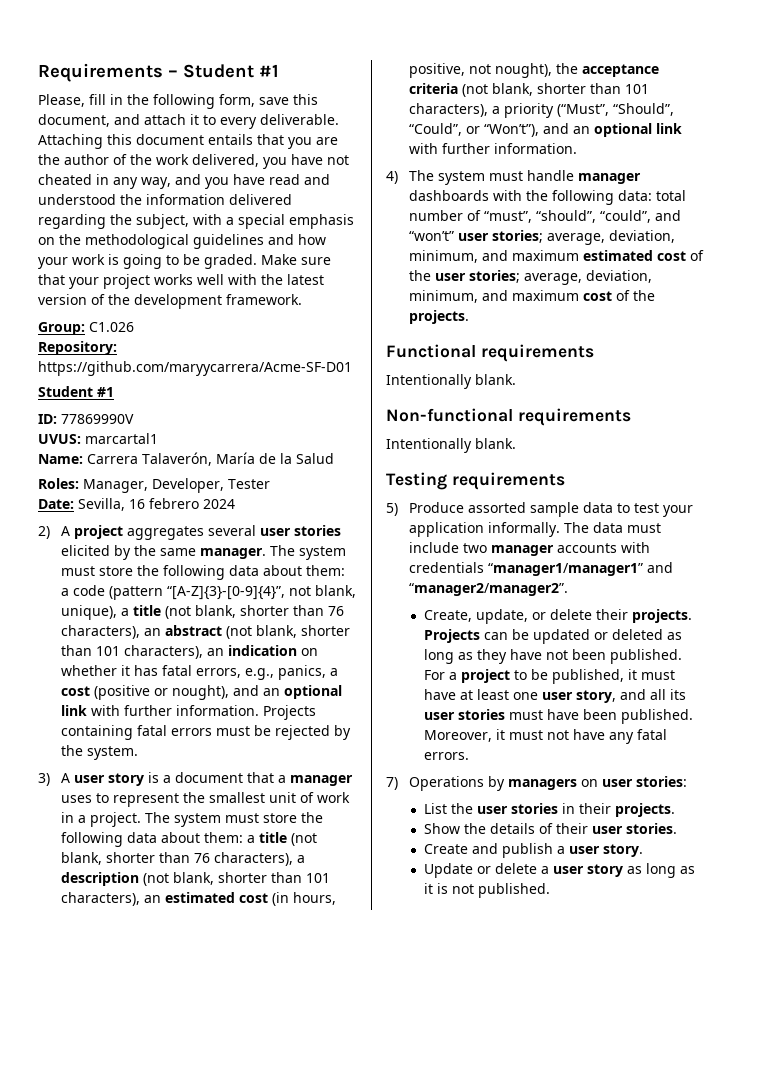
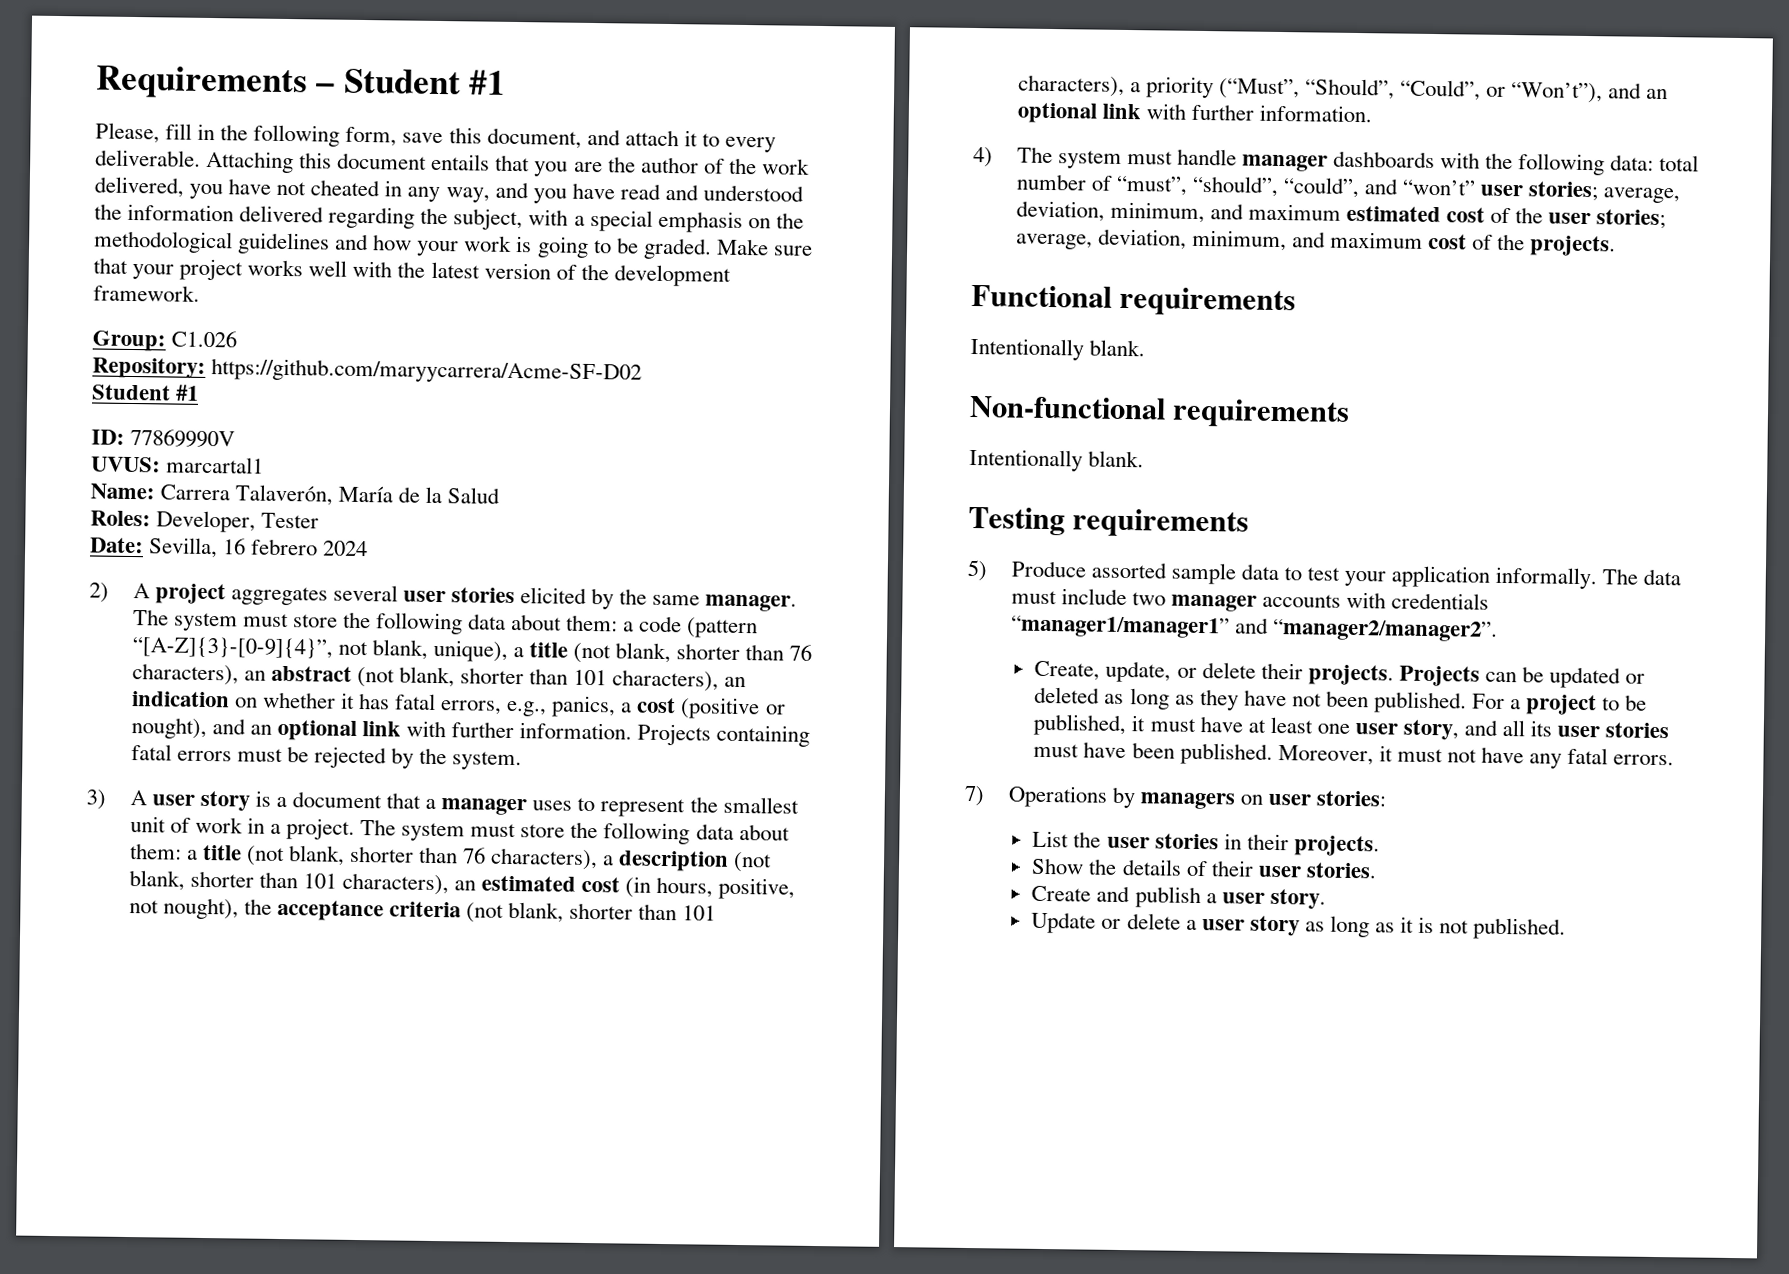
- Repository: https://github.com/maryycarrera/Acme-SF-D01
+ Repository: https://github.com/maryycarrera/Acme-SF-D02
- Roles: Manager, Developer, Tester
+ Roles: Developer, Tester

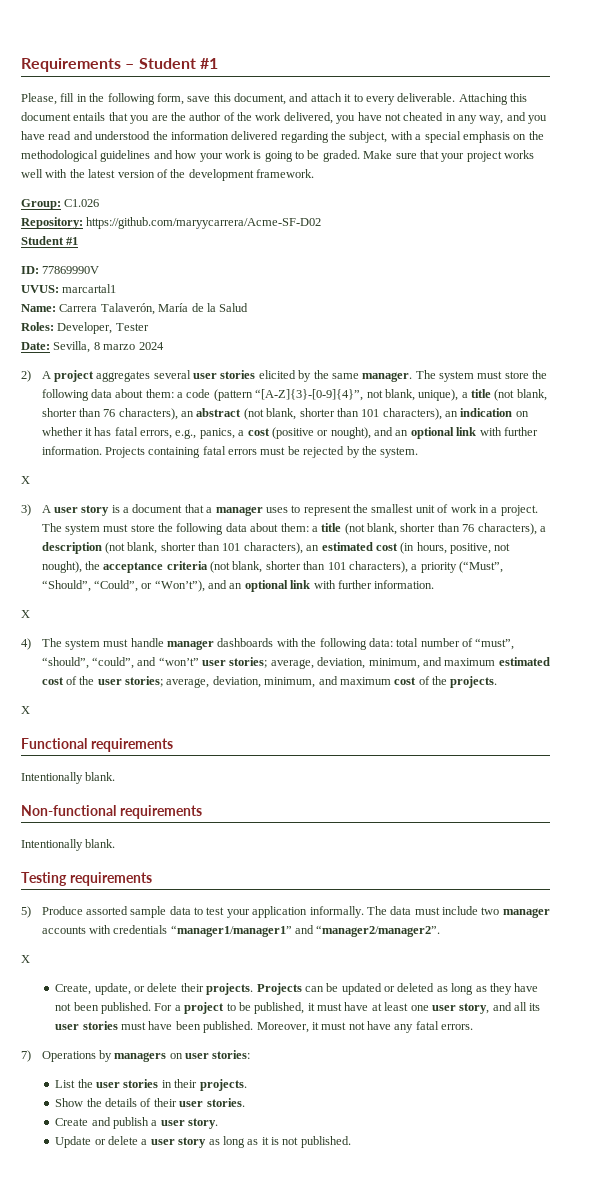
- Date: Sevilla, 16 febrero 2024
+ Date: Sevilla, 8 marzo 2024
  Projects containing fatal errors must be rejected by the system.
+ X
  The system must store the following data about them: a title (not blank, shorter than 76 characters), a description (not blank, shorter than 101 characters), an estimated cost (in hours, positive, not nought), the acceptance criteria (not blank, shorter than 101 characters), a priority (“Must”, “Should”, “Could”, or “Won’t”), and an optional link with further information.
+ X
  4) The system must handle manager dashboards with the following data: total number of “must”, “should”, “could”, and “won’t” user stories; average, deviation, minimum, and maximum estimated cost of the user stories; average, deviation, minimum, and maximum cost of the projects.
+ X
  The data must include two manager accounts with credentials “manager1/manager1” and “manager2/manager2”.
+ X

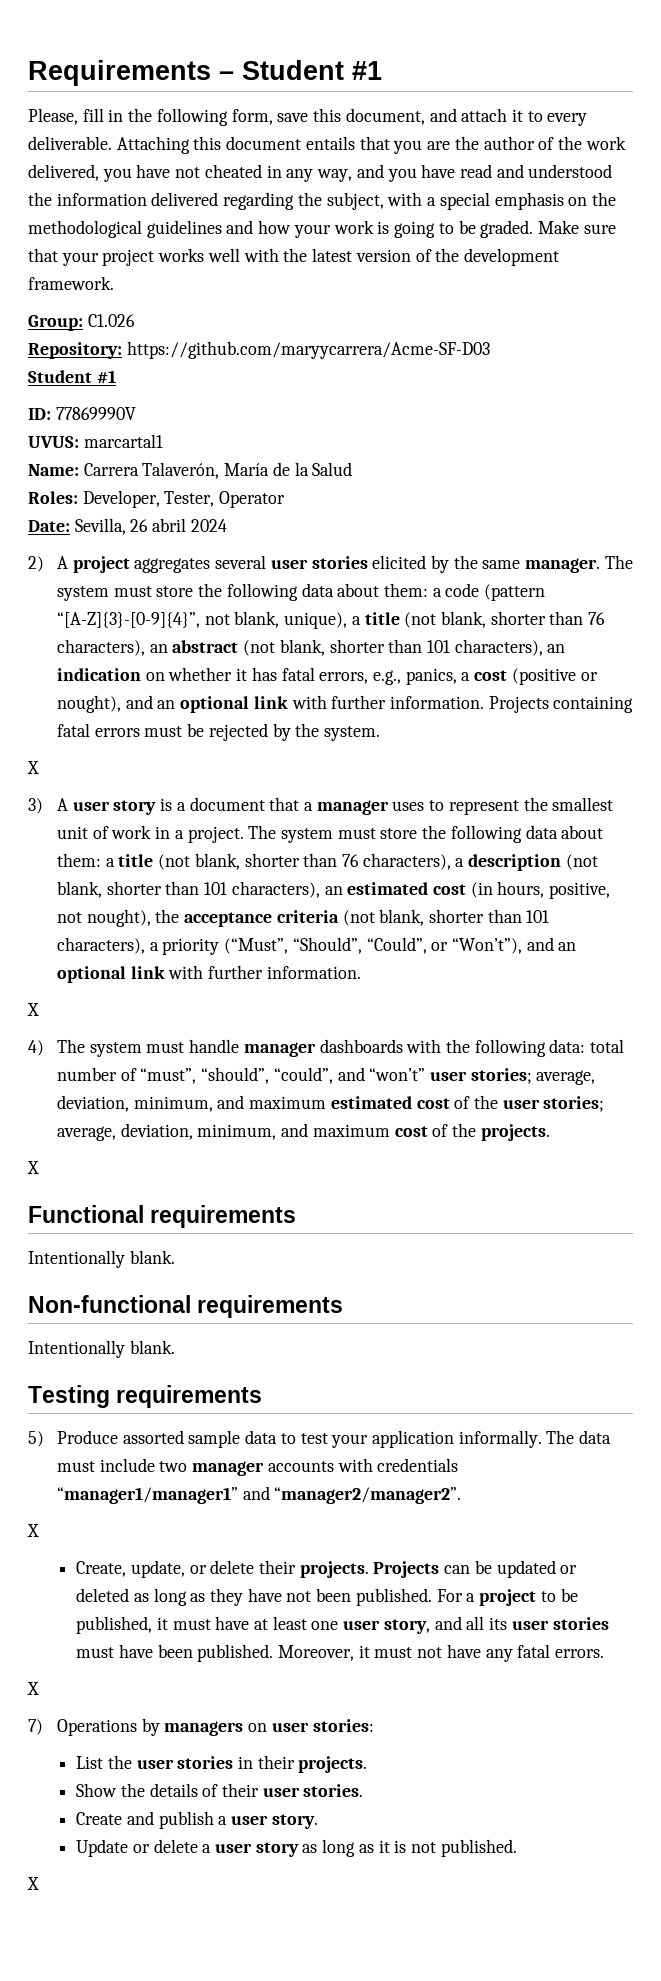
- Repository: https://github.com/maryycarrera/Acme-SF-D02
+ Repository: https://github.com/maryycarrera/Acme-SF-D03
- Roles: Developer, Tester
+ Roles: Developer, Tester, Operator
- Date: Sevilla, 8 marzo 2024
+ Date: Sevilla, 26 abril 2024
  Moreover, it must not have any fatal errors.
+ X
  Update or delete a user story as long as it is not published.
+ X

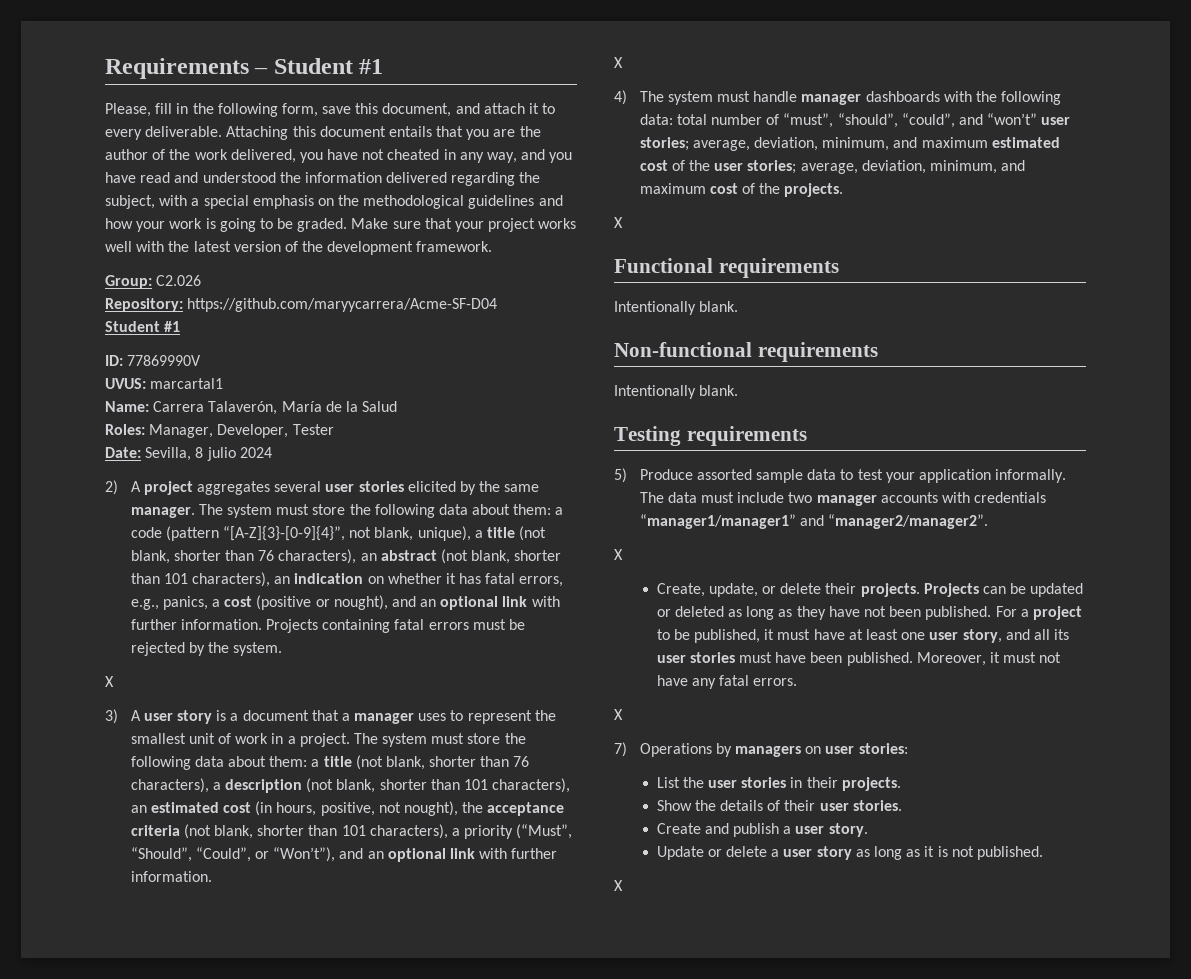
- Group: C1.026
+ Group: C2.026
- Repository: https://github.com/maryycarrera/Acme-SF-D03
+ Repository: https://github.com/maryycarrera/Acme-SF-D04
- Roles: Developer, Tester, Operator
+ Roles: Manager, Developer, Tester
- Date: Sevilla, 26 abril 2024
+ Date: Sevilla, 8 julio 2024

